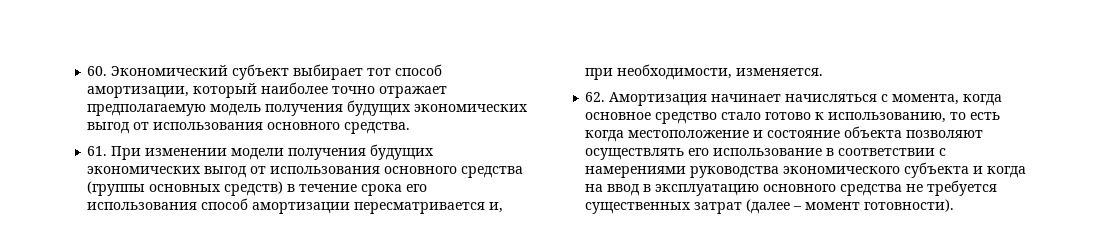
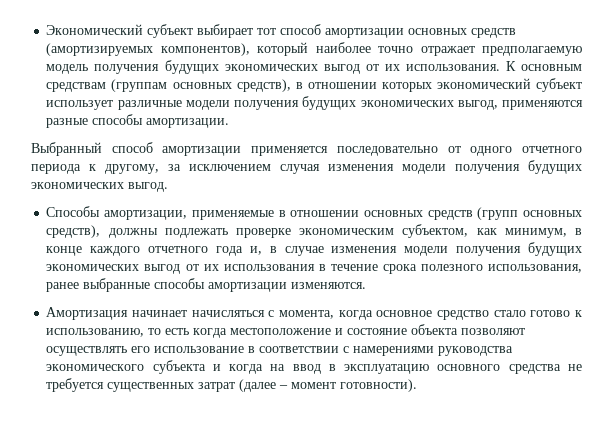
- 60. Экономический субъект выбирает тот способ амортизации, который наиболее точно отражает предполагаемую модель получения будущих экономических выгод от использования основного средства.
- 61. При изменении модели получения будущих экономических выгод от использования основного средства (группы основных средств) в течение срока его использования способ амортизации пересматривается и, при необходимости, изменяется.
- 62. Амортизация начинает начисляться с момента, когда основное средство стало готово к использованию, то есть когда местоположение и состояние объекта позволяют осуществлять его использование в соответствии с намерениями руководства экономического субъекта и когда на ввод в эксплуатацию основного средства не требуется существенных затрат (далее – момент готовности).
+ Экономический субъект выбирает тот способ амортизации основных средств (амортизируемых компонентов), который наиболее точно отражает предполагаемую модель получения будущих экономических выгод от их использования. К основным средствам (группам основных средств), в отношении которых экономический субъект использует различные модели получения будущих экономических выгод, применяются разные способы амортизации.
+ Выбранный способ амортизации применяется последовательно от одного отчетного периода к другому, за исключением случая изменения модели получения будущих экономических выгод.
+ Способы амортизации, применяемые в отношении основных средств (групп основных средств), должны подлежать проверке экономическим субъектом, как минимум, в конце каждого отчетного года и, в случае изменения модели получения будущих экономических выгод от их использования в течение срока полезного использования, ранее выбранные способы амортизации изменяются.
+ Амортизация начинает начисляться с момента, когда основное средство стало готово к использованию, то есть когда местоположение и состояние объекта позволяют осуществлять его использование в соответствии с намерениями руководства экономического субъекта и когда на ввод в эксплуатацию основного средства не требуется существенных затрат (далее – момент готовности).

